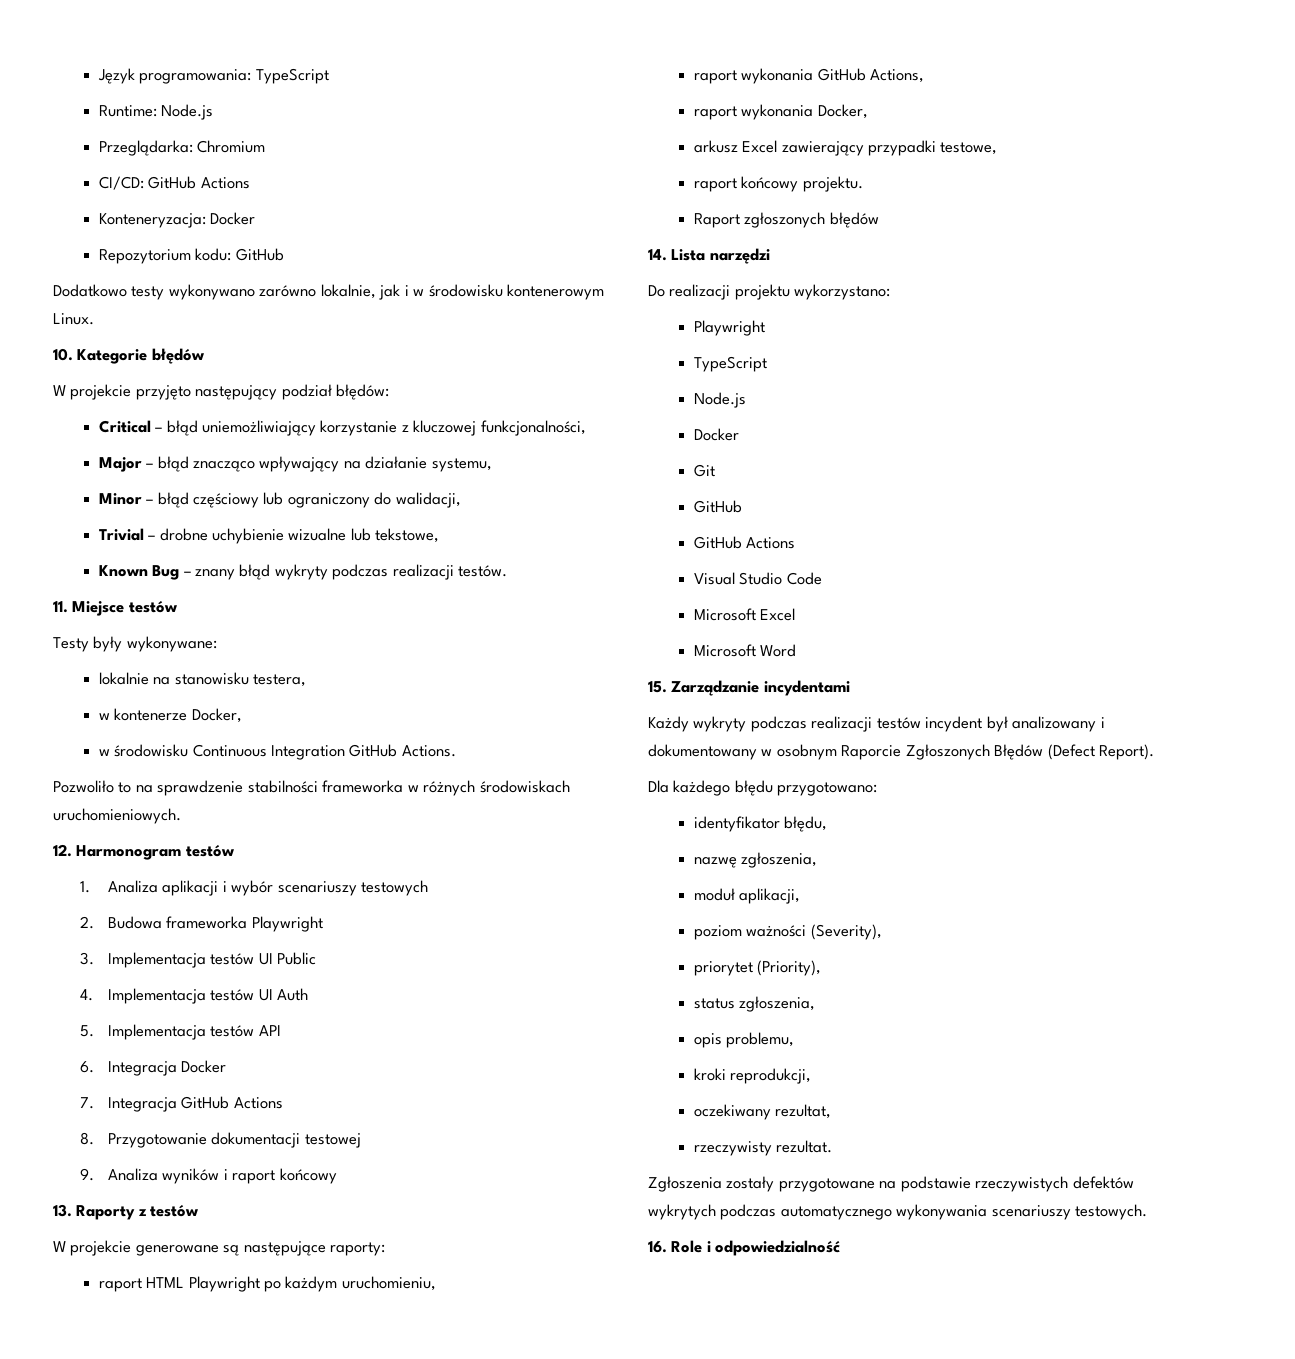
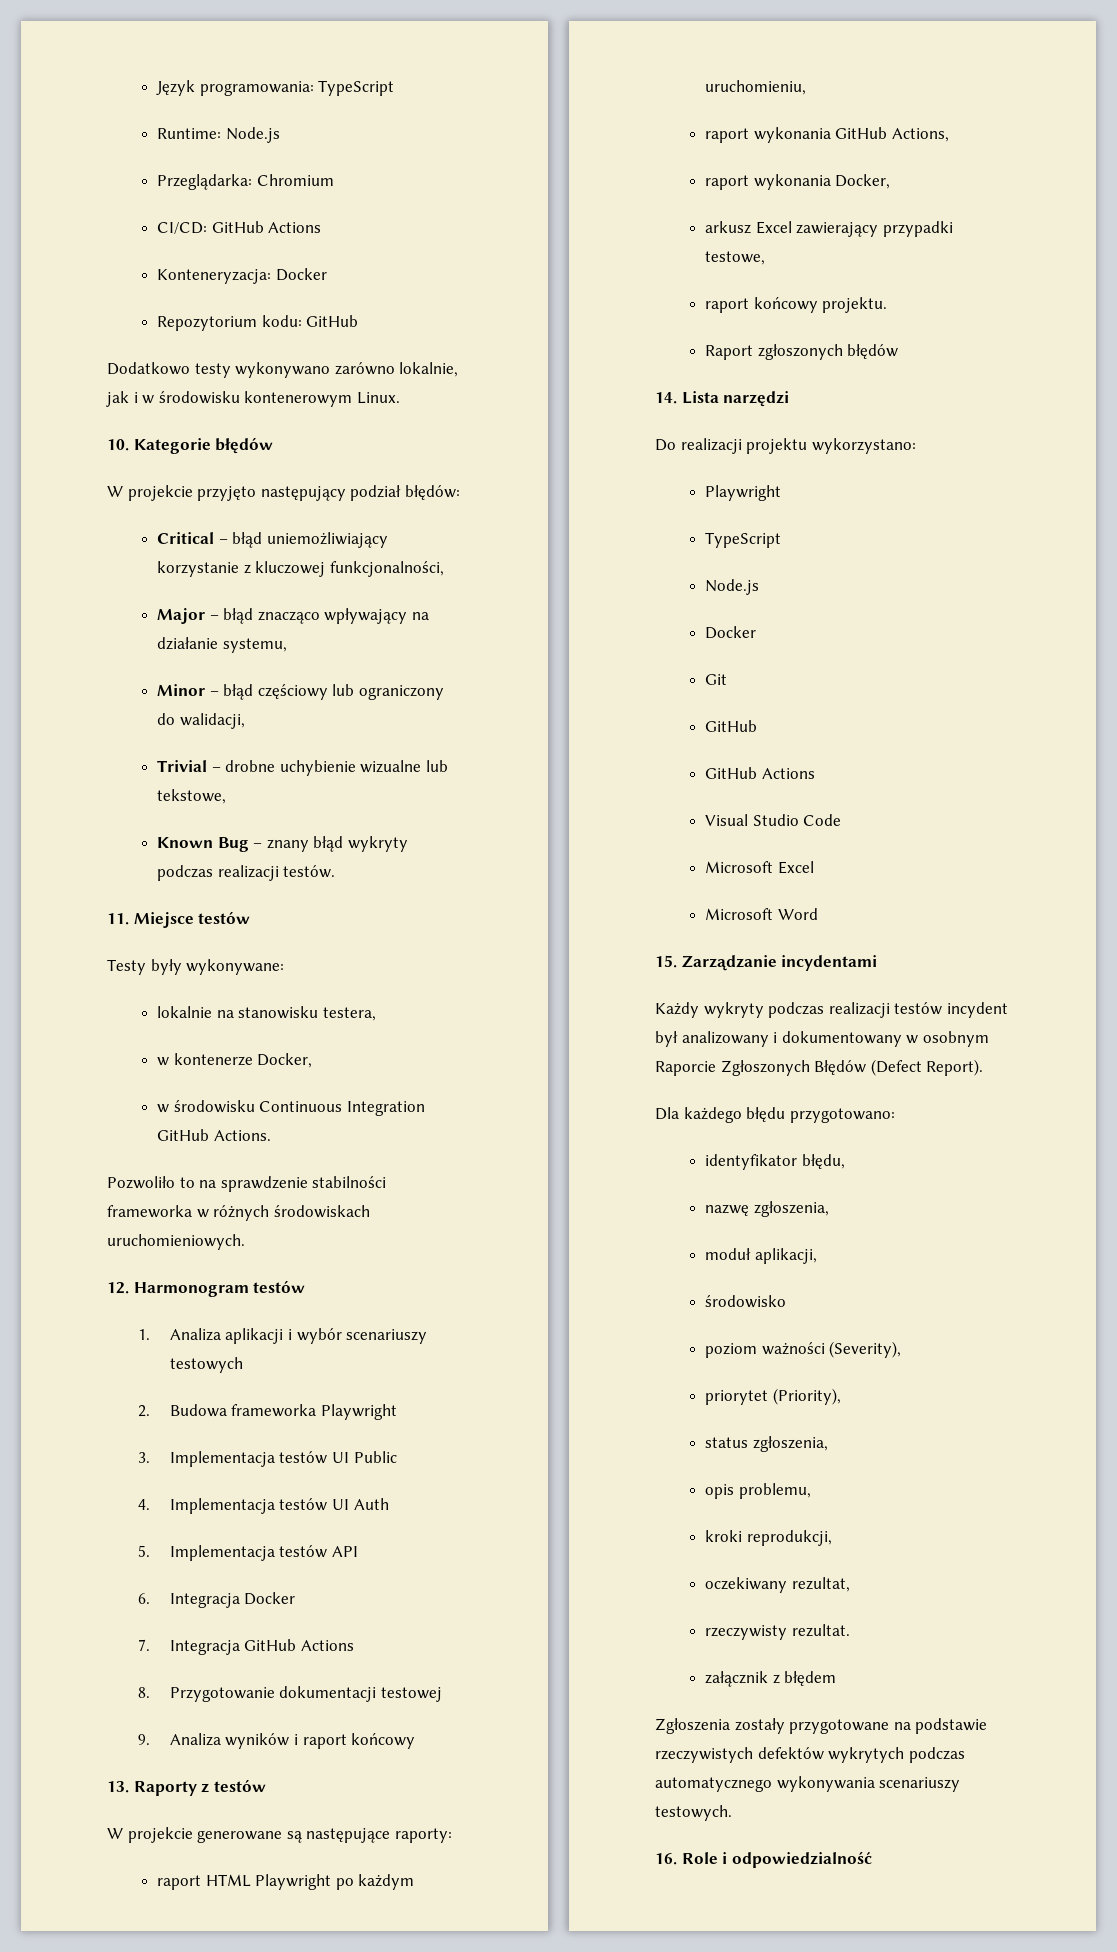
+ środowisko
+ załącznik z błędem

